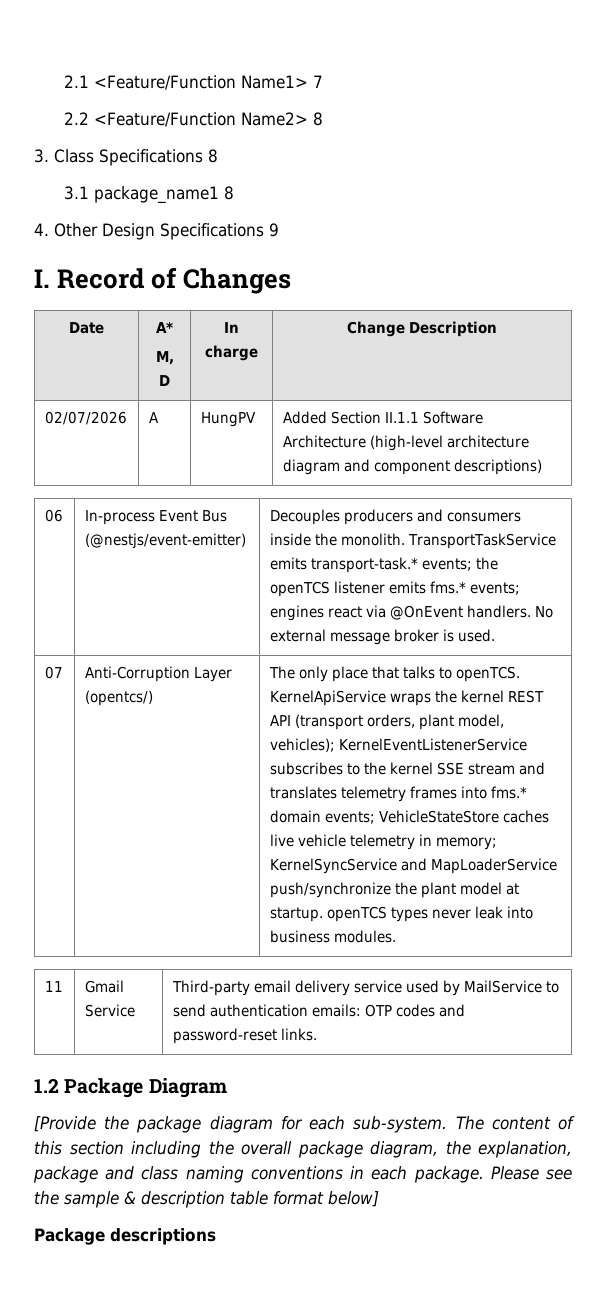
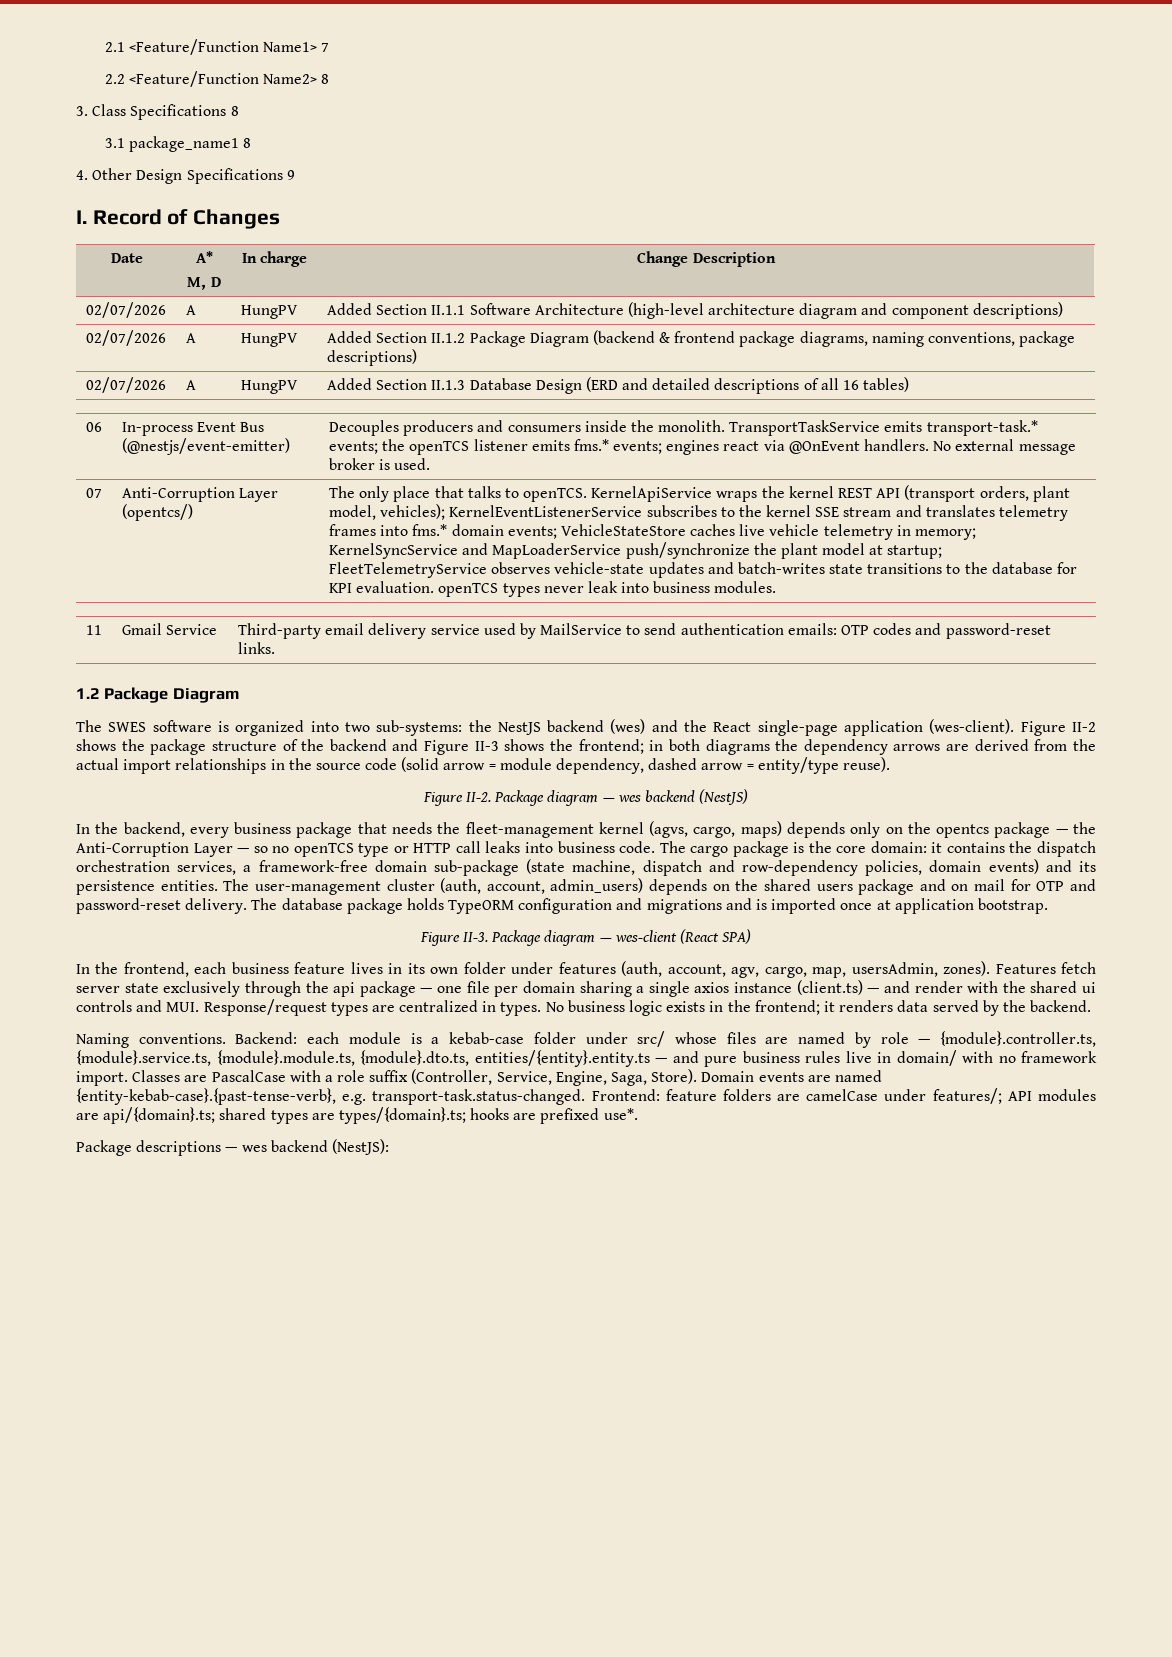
+ 02/07/2026 | A | HungPV | Added Section II.1.2 Package Diagram (backend & frontend package diagrams, naming conventions, package descriptions)
+ 02/07/2026 | A | HungPV | Added Section II.1.3 Database Design (ERD and detailed descriptions of all 16 tables)
- KernelApiService wraps the kernel REST API (transport orders, plant model, vehicles); KernelEventListenerService subscribes to the kernel SSE stream and translates telemetry frames into fms.* domain events; VehicleStateStore caches live vehicle telemetry in memory; KernelSyncService and MapLoaderService push/synchronize the plant model at startup. openTCS types never leak into business modules.
+ KernelApiService wraps the kernel REST API (transport orders, plant model, vehicles); KernelEventListenerService subscribes to the kernel SSE stream and translates telemetry frames into fms.* domain events; VehicleStateStore caches live vehicle telemetry in memory; KernelSyncService and MapLoaderService push/synchronize the plant model at startup; FleetTelemetryService observes vehicle-state updates and batch-writes state transitions to the database for KPI evaluation. openTCS types never leak into business modules.
- [Provide the package diagram for each sub-system. The content of this section including the overall package diagram, the explanation, package and class naming conventions in each package. Please see the sample & description table format below]
- Package descriptions
+ The SWES software is organized into two sub-systems: the NestJS backend (wes) and the React single-page application (wes-client). Figure II-2 shows the package structure of the backend and Figure II-3 shows the frontend; in both diagrams the dependency arrows are derived from the actual import relationships in the source code (solid arrow = module dependency, dashed arrow = entity/type reuse).
+ Figure II-2. Package diagram — wes backend (NestJS)
+ In the backend, every business package that needs the fleet-management kernel (agvs, cargo, maps) depends only on the opentcs package — the Anti-Corruption Layer — so no openTCS type or HTTP call leaks into business code. The cargo package is the core domain: it contains the dispatch orchestration services, a framework-free domain sub-package (state machine, dispatch and row-dependency policies, domain events) and its persistence entities. The user-management cluster (auth, account, admin_users) depends on the shared users package and on mail for OTP and password-reset delivery. The database package holds TypeORM configuration and migrations and is imported once at application bootstrap.
+ Figure II-3. Package diagram — wes-client (React SPA)
+ In the frontend, each business feature lives in its own folder under features (auth, account, agv, cargo, map, usersAdmin, zones). Features fetch server state exclusively through the api package — one file per domain sharing a single axios instance (client.ts) — and render with the shared ui controls and MUI. Response/request types are centralized in types. No business logic exists in the frontend; it renders data served by the backend.
+ Naming conventions. Backend: each module is a kebab-case folder under src/ whose files are named by role — {module}.controller.ts, {module}.service.ts, {module}.module.ts, {module}.dto.ts, entities/{entity}.entity.ts — and pure business rules live in domain/ with no framework import. Classes are PascalCase with a role suffix (Controller, Service, Engine, Saga, Store). Domain events are named {entity-kebab-case}.{past-tense-verb}, e.g. transport-task.status-changed. Frontend: feature folders are camelCase under features/; API modules are api/{domain}.ts; shared types are types/{domain}.ts; hooks are prefixed use*.
+ Package descriptions — wes backend (NestJS):

